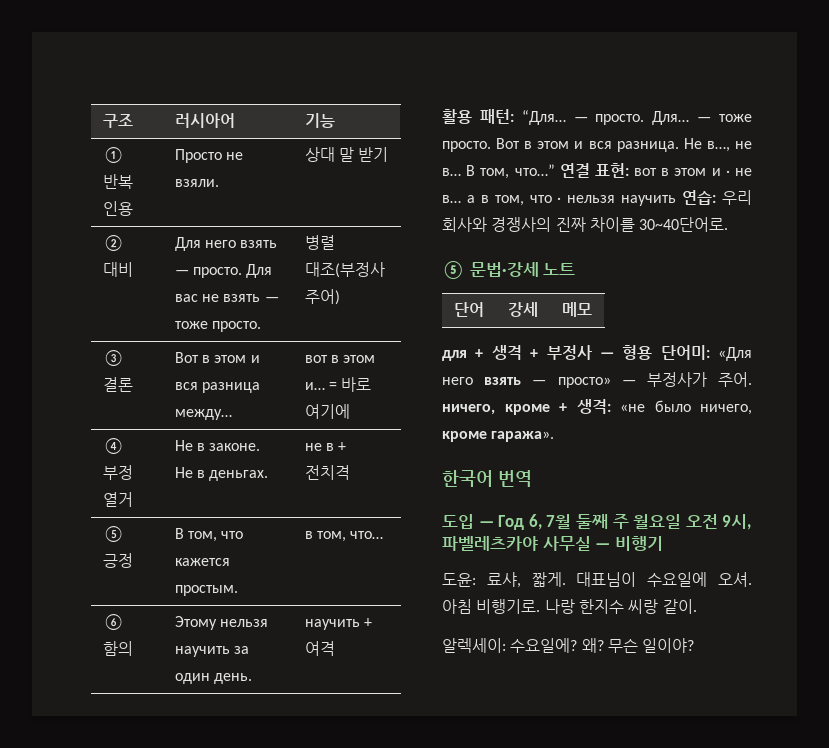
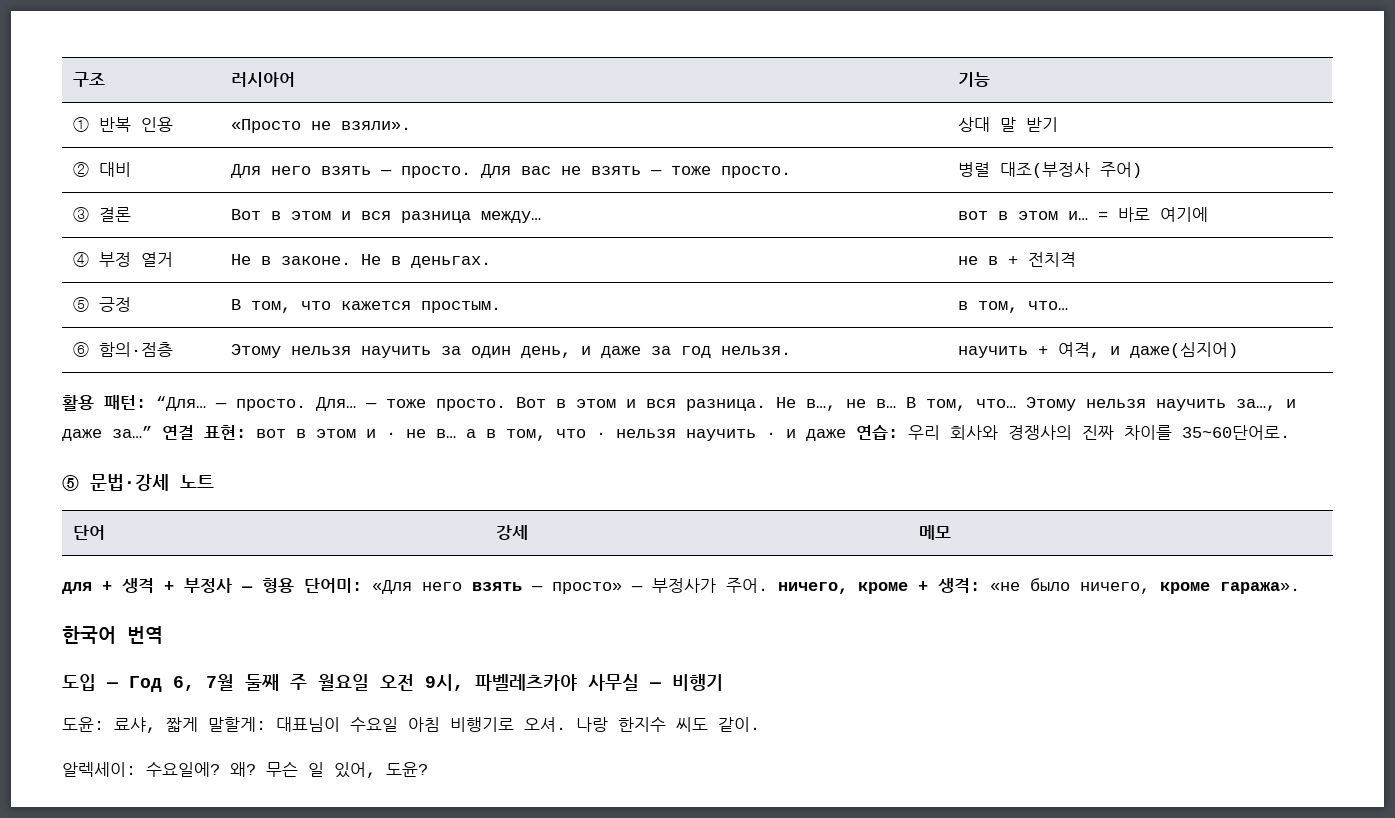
- ① 반복 인용 | Просто не взяли. | 상대 말 받기
+ ① 반복 인용 | «Просто не взяли». | 상대 말 받기
- ⑥ 함의 | Этому нельзя научить за один день. | научить + 여격
+ ⑥ 함의·점층 | Этому нельзя научить за один день, и даже за год нельзя. | научить + 여격, и даже(심지어)
- В том, что…”
+ В том, что… Этому нельзя научить за…, и даже за…”
- 연결 표현: вот в этом и · не в… а в том, что · нельзя научить 연습: 우리 회사와 경쟁사의 진짜 차이를 30~40단어로.
+ 연결 표현: вот в этом и · не в… а в том, что · нельзя научить · и даже 연습: 우리 회사와 경쟁사의 진짜 차이를 35~60단어로.
- 도윤: 료샤, 짧게. 대표님이 수요일에 오셔. 아침 비행기로.
+ 도윤: 료샤, 짧게 말할게: 대표님이 수요일 아침 비행기로 오셔.
- 나랑 한지수 씨랑 같이.
+ 나랑 한지수 씨도 같이.
- 무슨 일이야?
+ 무슨 일 있어, 도윤?

